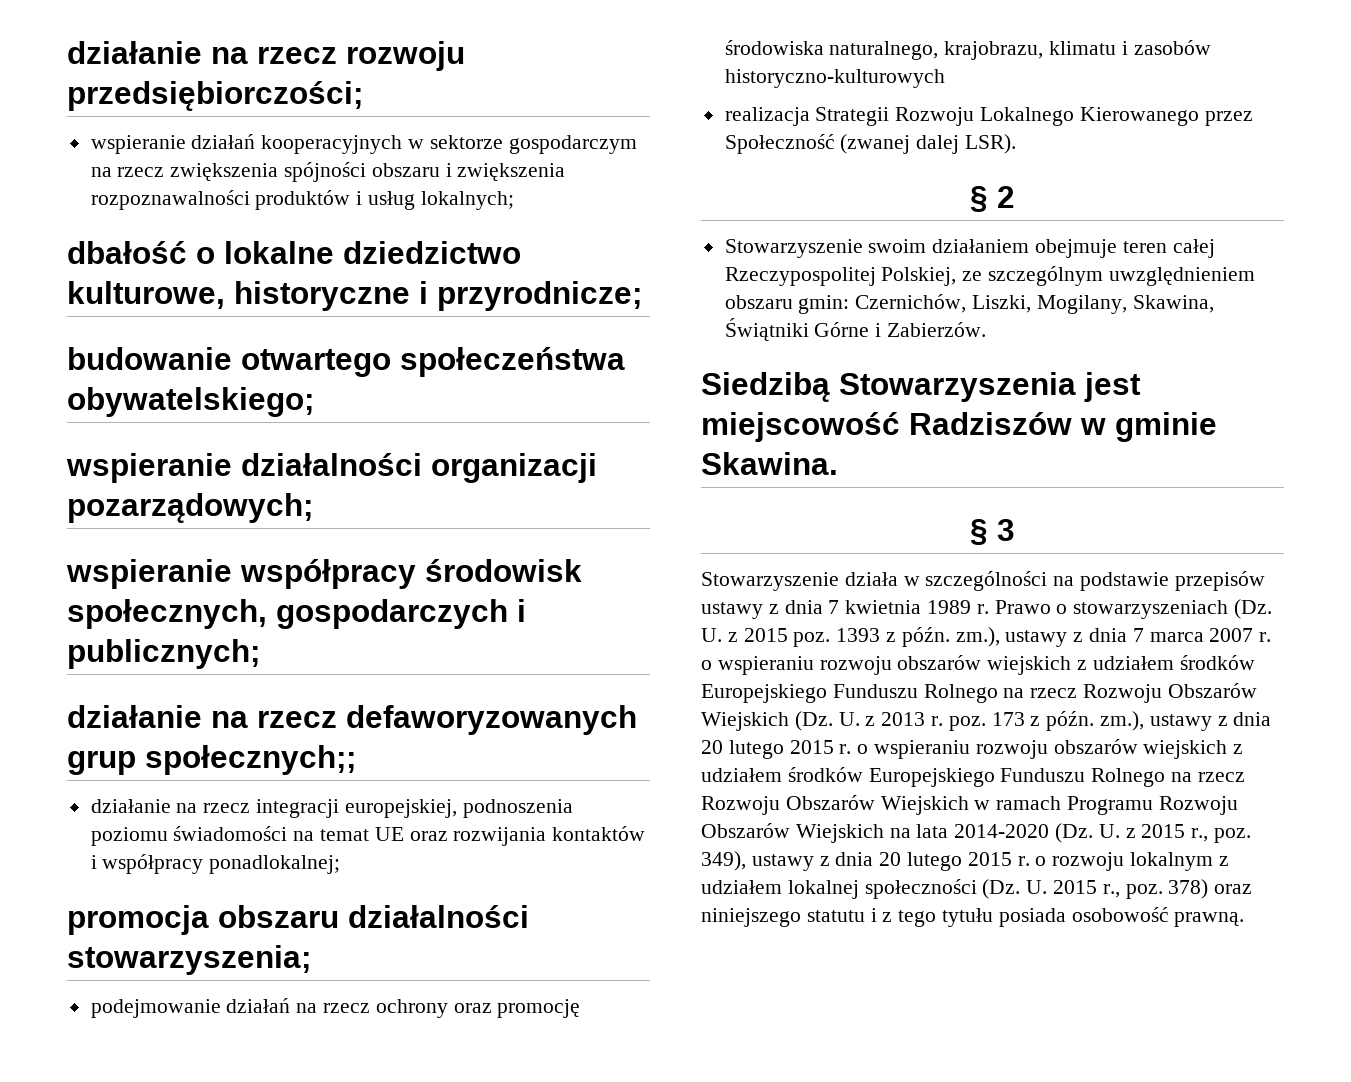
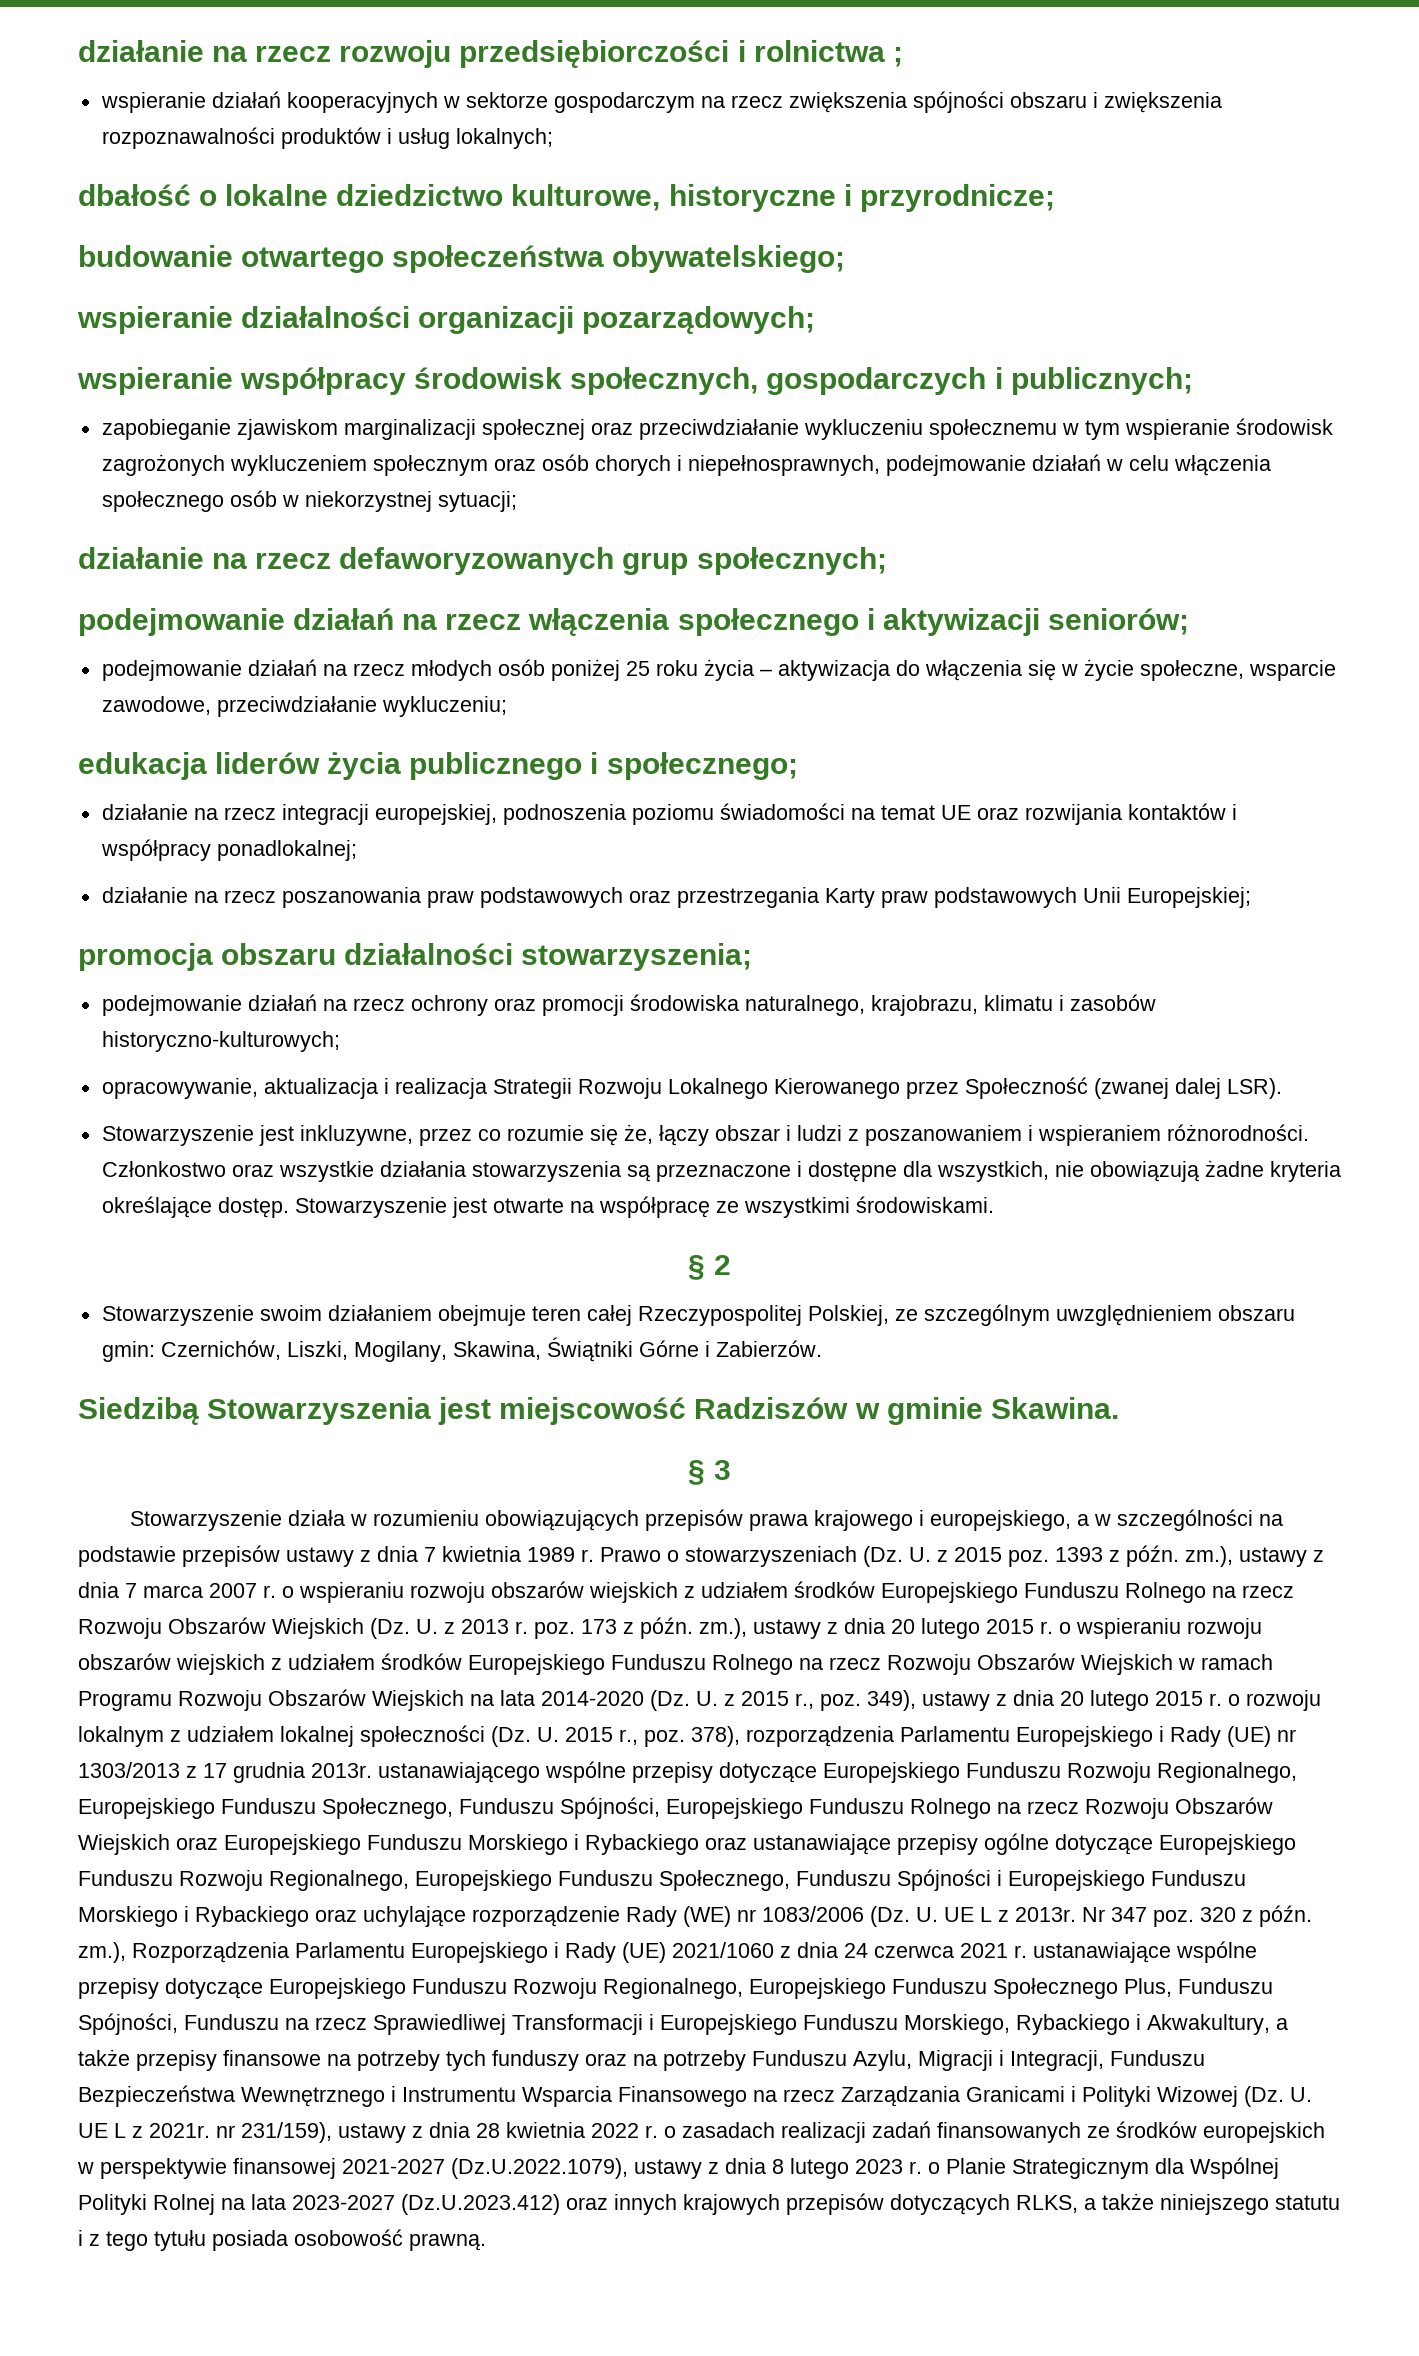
- działanie na rzecz rozwoju przedsiębiorczości;
+ działanie na rzecz rozwoju przedsiębiorczości i rolnictwa ;
+ zapobieganie zjawiskom marginalizacji społecznej oraz przeciwdziałanie wykluczeniu społecznemu w tym wspieranie środowisk zagrożonych wykluczeniem społecznym oraz osób chorych i niepełnosprawnych, podejmowanie działań w celu włączenia społecznego osób w niekorzystnej sytuacji;
- działanie na rzecz defaworyzowanych grup społecznych;;
+ działanie na rzecz defaworyzowanych grup społecznych;
+ podejmowanie działań na rzecz włączenia społecznego i aktywizacji seniorów;
+ podejmowanie działań na rzecz młodych osób poniżej 25 roku życia – aktywizacja do włączenia się w życie społeczne, wsparcie zawodowe, przeciwdziałanie wykluczeniu;
+ edukacja liderów życia publicznego i społecznego;
+ działanie na rzecz poszanowania praw podstawowych oraz przestrzegania Karty praw podstawowych Unii Europejskiej;
- podejmowanie działań na rzecz ochrony oraz promocję środowiska naturalnego, krajobrazu, klimatu i zasobów historyczno-kulturowych
- realizacja Strategii Rozwoju Lokalnego Kierowanego przez Społeczność (zwanej dalej LSR).
+ podejmowanie działań na rzecz ochrony oraz promocji środowiska naturalnego, krajobrazu, klimatu i zasobów historyczno-kulturowych;
+ opracowywanie, aktualizacja i realizacja Strategii Rozwoju Lokalnego Kierowanego przez Społeczność (zwanej dalej LSR).
+ Stowarzyszenie jest inkluzywne, przez co rozumie się że, łączy obszar i ludzi z poszanowaniem i wspieraniem różnorodności. Członkostwo oraz wszystkie działania stowarzyszenia są przeznaczone i dostępne dla wszystkich, nie obowiązują żadne kryteria określające dostęp. Stowarzyszenie jest otwarte na współpracę ze wszystkimi środowiskami.
- Stowarzyszenie działa w szczególności na podstawie przepisów ustawy z dnia 7 kwietnia 1989 r.
+ Stowarzyszenie działa w rozumieniu obowiązujących przepisów prawa krajowego i europejskiego, a w szczególności na podstawie przepisów ustawy z dnia 7 kwietnia 1989 r.
- Prawo o stowarzyszeniach (Dz. U. z 2015 poz. 1393 z późn. zm.), ustawy z dnia 7 marca 2007 r. o wspieraniu rozwoju obszarów wiejskich z udziałem środków Europejskiego Funduszu Rolnego na rzecz Rozwoju Obszarów Wiejskich (Dz. U. z 2013 r. poz. 173 z późn. zm.), ustawy z dnia 20 lutego 2015 r. o wspieraniu rozwoju obszarów wiejskich z udziałem środków Europejskiego Funduszu Rolnego na rzecz Rozwoju Obszarów Wiejskich w ramach Programu Rozwoju Obszarów Wiejskich na lata 2014-2020 (Dz. U. z 2015 r., poz. 349), ustawy z dnia 20 lutego 2015 r. o rozwoju lokalnym z udziałem lokalnej społeczności (Dz. U. 2015 r., poz. 378) oraz niniejszego statutu i z tego tytułu posiada osobowość prawną.
+ Prawo o stowarzyszeniach (Dz. U. z 2015 poz. 1393 z późn. zm.), ustawy z dnia 7 marca 2007 r. o wspieraniu rozwoju obszarów wiejskich z udziałem środków Europejskiego Funduszu Rolnego na rzecz Rozwoju Obszarów Wiejskich (Dz. U. z 2013 r. poz. 173 z późn. zm.), ustawy z dnia 20 lutego 2015 r. o wspieraniu rozwoju obszarów wiejskich z udziałem środków Europejskiego Funduszu Rolnego na rzecz Rozwoju Obszarów Wiejskich w ramach Programu Rozwoju Obszarów Wiejskich na lata 2014-2020 (Dz. U. z 2015 r., poz. 349), ustawy z dnia 20 lutego 2015 r. o rozwoju lokalnym z udziałem lokalnej społeczności (Dz. U. 2015 r., poz. 378), rozporządzenia Parlamentu Europejskiego i Rady (UE) nr 1303/2013 z 17 grudnia 2013r. ustanawiającego wspólne przepisy dotyczące Europejskiego Funduszu Rozwoju Regionalnego, Europejskiego Funduszu Społecznego, Funduszu Spójności, Europejskiego Funduszu Rolnego na rzecz Rozwoju Obszarów Wiejskich oraz Europejskiego Funduszu Morskiego i Rybackiego oraz ustanawiające przepisy ogólne dotyczące Europejskiego Funduszu Rozwoju Regionalnego, Europejskiego Funduszu Społecznego, Funduszu Spójności i Europejskiego Funduszu Morskiego i Rybackiego oraz uchylające rozporządzenie Rady (WE) nr 1083/2006 (Dz. U. UE L z 2013r. Nr 347 poz. 320 z późn. zm.), Rozporządzenia Parlamentu Europejskiego i Rady (UE) 2021/1060 z dnia 24 czerwca 2021 r. ustanawiające wspólne przepisy dotyczące Europejskiego Funduszu Rozwoju Regionalnego, Europejskiego Funduszu Społecznego Plus, Funduszu Spójności, Funduszu na rzecz Sprawiedliwej Transformacji i Europejskiego Funduszu Morskiego, Rybackiego i Akwakultury, a także przepisy finansowe na potrzeby tych funduszy oraz na potrzeby Funduszu Azylu, Migracji i Integracji, Funduszu Bezpieczeństwa Wewnętrznego i Instrumentu Wsparcia Finansowego na rzecz Zarządzania Granicami i Polityki Wizowej (Dz. U. UE L z 2021r. nr 231/159), ustawy z dnia 28 kwietnia 2022 r. o zasadach realizacji zadań finansowanych ze środków europejskich w perspektywie finansowej 2021-2027 (Dz.U.2022.1079), ustawy z dnia 8 lutego 2023 r. o Planie Strategicznym dla Wspólnej Polityki Rolnej na lata 2023-2027 (Dz.U.2023.412) oraz innych krajowych przepisów dotyczących RLKS, a także niniejszego statutu i z tego tytułu posiada osobowość prawną.

